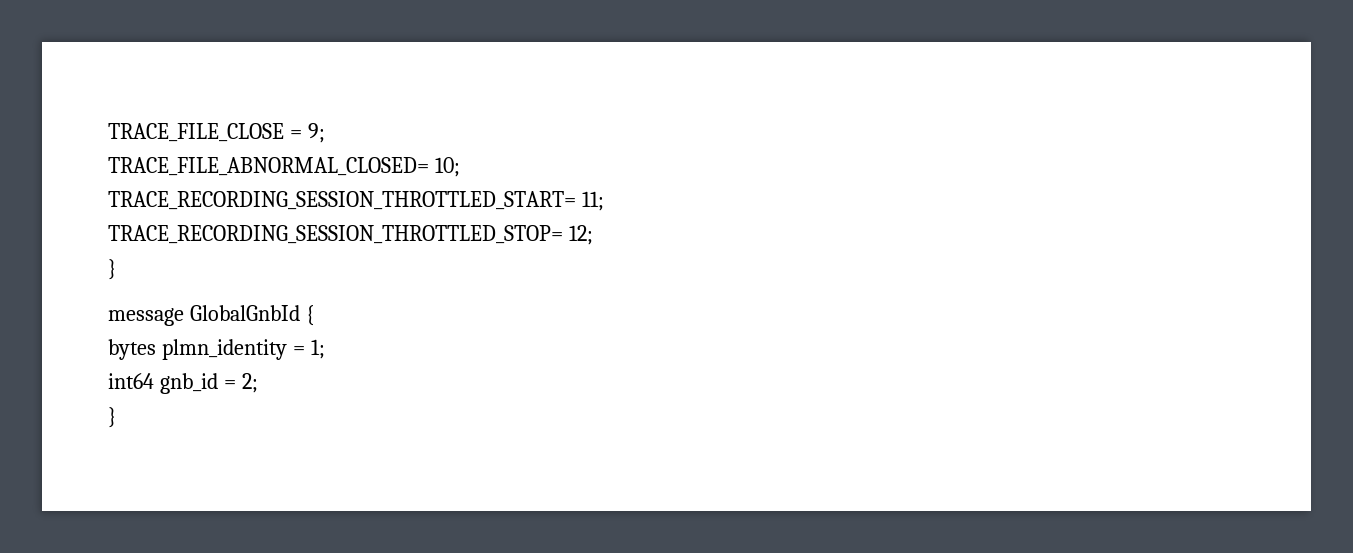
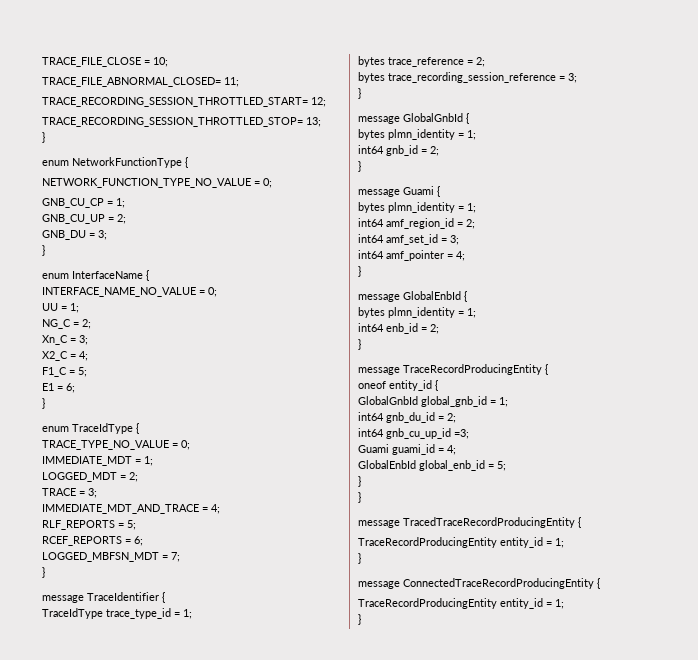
- TRACE_FILE_CLOSE = 9;
+ TRACE_FILE_CLOSE = 10;
- TRACE_FILE_ABNORMAL_CLOSED= 10;
+ TRACE_FILE_ABNORMAL_CLOSED= 11;
- TRACE_RECORDING_SESSION_THROTTLED_START= 11;
+ TRACE_RECORDING_SESSION_THROTTLED_START= 12;
- TRACE_RECORDING_SESSION_THROTTLED_STOP= 12;
+ TRACE_RECORDING_SESSION_THROTTLED_STOP= 13;
+ }
+ enum NetworkFunctionType {
+ NETWORK_FUNCTION_TYPE_NO_VALUE = 0;
+ GNB_CU_CP = 1;
+ GNB_CU_UP = 2;
+ GNB_DU = 3;
+ }
+ enum InterfaceName {
+ INTERFACE_NAME_NO_VALUE = 0;
+ UU = 1;
+ NG_C = 2;
+ Xn_C = 3;
+ X2_C = 4;
+ F1_C = 5;
+ E1 = 6;
+ }
+ enum TraceIdType {
+ TRACE_TYPE_NO_VALUE = 0;
+ IMMEDIATE_MDT = 1;
+ LOGGED_MDT = 2;
+ TRACE = 3;
+ IMMEDIATE_MDT_AND_TRACE = 4;
+ RLF_REPORTS = 5;
+ RCEF_REPORTS = 6;
+ LOGGED_MBFSN_MDT = 7;
+ }
+ message TraceIdentifier {
+ TraceIdType trace_type_id = 1;
+ bytes trace_reference = 2;
+ bytes trace_recording_session_reference = 3;
+ message Guami {
+ bytes plmn_identity = 1;
+ int64 amf_region_id = 2;
+ int64 amf_set_id = 3;
+ int64 amf_pointer = 4;
+ }
+ message GlobalEnbId {
+ bytes plmn_identity = 1;
+ int64 enb_id = 2;
+ }
+ message TraceRecordProducingEntity {
+ oneof entity_id {
+ GlobalGnbId global_gnb_id = 1;
+ int64 gnb_du_id = 2;
+ int64 gnb_cu_up_id =3;
+ Guami guami_id = 4;
+ GlobalEnbId global_enb_id = 5;
+ }
+ }
+ message TracedTraceRecordProducingEntity {
+ TraceRecordProducingEntity entity_id = 1;
+ }
+ message ConnectedTraceRecordProducingEntity {
+ TraceRecordProducingEntity entity_id = 1;
+ }

